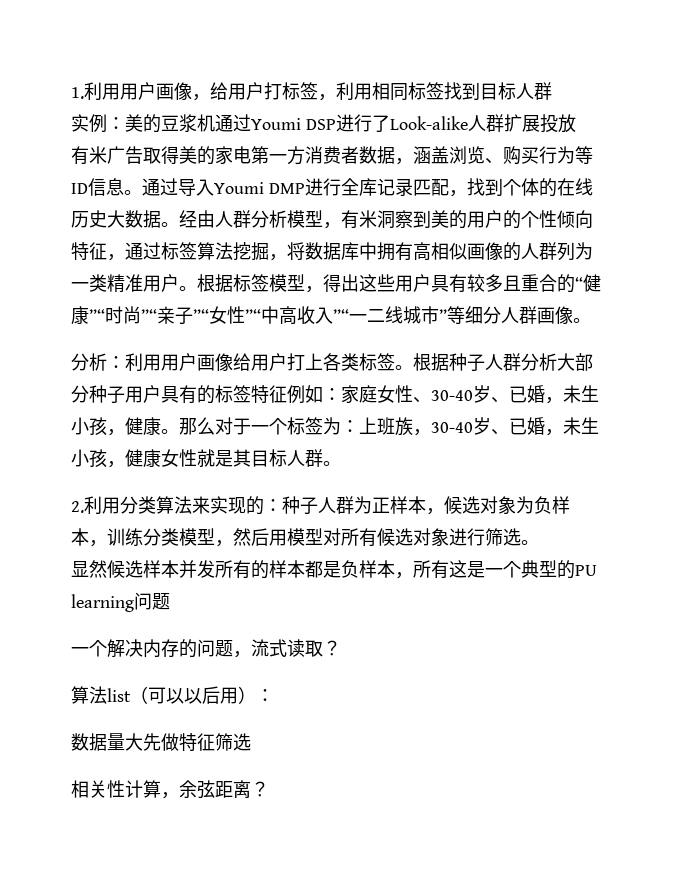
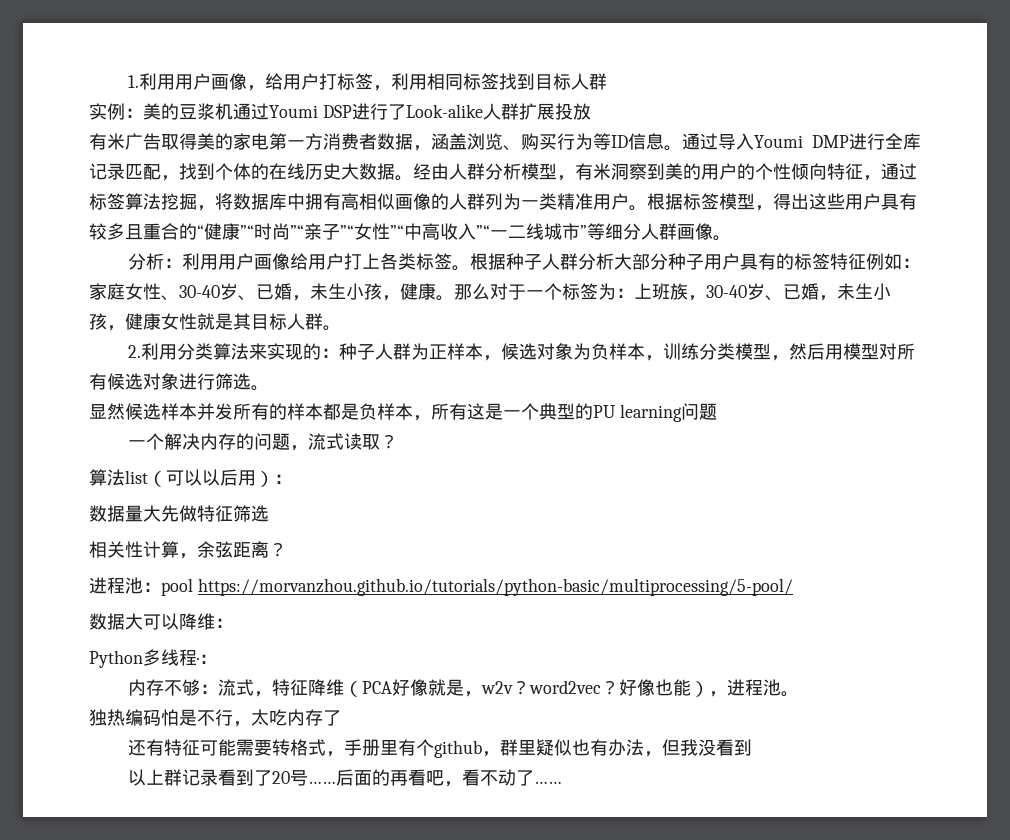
+ 进程池：pool https://morvanzhou.github.io/tutorials/python-basic/multiprocessing/5-pool/
+ 数据大可以降维：
+ Python多线程·：
+ 内存不够：流式，特征降维（PCA好像就是，w2v？word2vec？好像也能），进程池。
+ 独热编码怕是不行，太吃内存了
+ 还有特征可能需要转格式，手册里有个github，群里疑似也有办法，但我没看到
+ 以上群记录看到了20号……后面的再看吧，看不动了……

